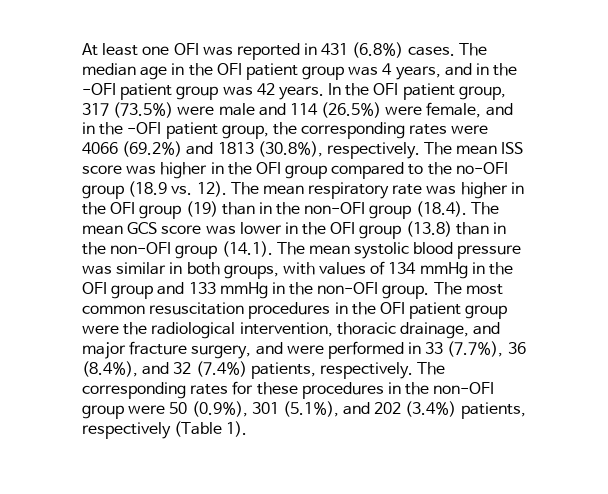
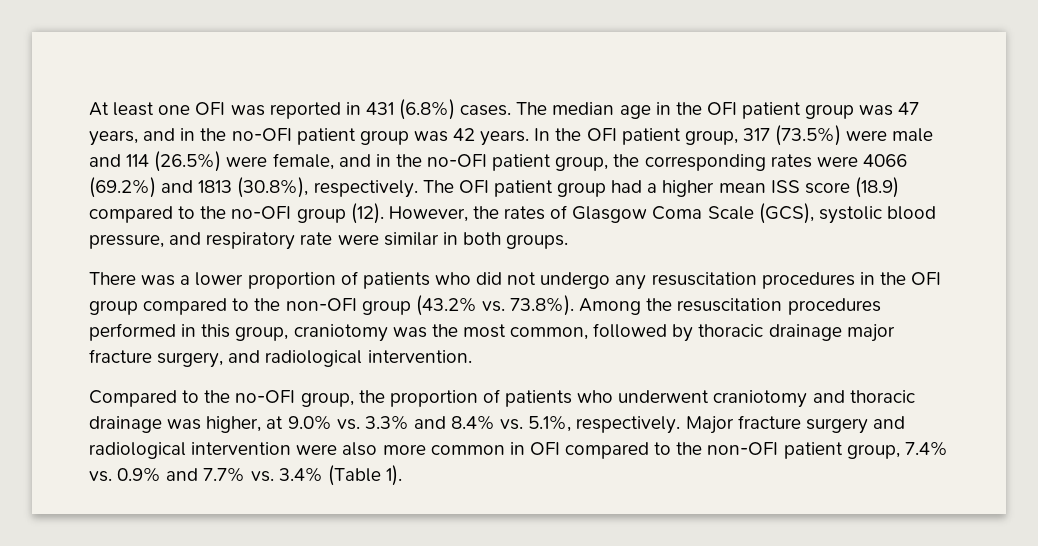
- The median age in the OFI patient group was 4 years, and in the -OFI patient group was 42 years.
+ The median age in the OFI patient group was 47 years, and in the no-OFI patient group was 42 years.
- In the OFI patient group, 317 (73.5%) were male and 114 (26.5%) were female, and in the -OFI patient group, the corresponding rates were 4066 (69.2%) and 1813 (30.8%), respectively.
+ In the OFI patient group, 317 (73.5%) were male and 114 (26.5%) were female, and in the no-OFI patient group, the corresponding rates were 4066 (69.2%) and 1813 (30.8%), respectively.
- The mean ISS score was higher in the OFI group compared to the no-OFI group (18.9 vs. 12). The mean respiratory rate was higher in the OFI group (19) than in the non-OFI group (18.4). The mean GCS score was lower in the OFI group (13.8) than in the non-OFI group (14.1). The mean systolic blood pressure was similar in both groups, with values of 134 mmHg in the OFI group and 133 mmHg in the non-OFI group. The most common resuscitation procedures in the OFI patient group were the radiological intervention, thoracic drainage, and major fracture surgery, and were performed in 33 (7.7%), 36 (8.4%), and 32 (7.4%) patients, respectively. The corresponding rates for these procedures in the non-OFI group were 50 (0.9%), 301 (5.1%), and 202 (3.4%) patients, respectively (Table 1).
+ The OFI patient group had a higher mean ISS score (18.9) compared to the no-OFI group (12). However, the rates of Glasgow Coma Scale (GCS), systolic blood pressure, and respiratory rate were similar in both groups.
+ There was a lower proportion of patients who did not undergo any resuscitation procedures in the OFI group compared to the non-OFI group (43.2% vs. 73.8%). Among the resuscitation procedures performed in this group, craniotomy was the most common, followed by thoracic drainage major fracture surgery, and radiological intervention.
+ Compared to the no-OFI group, the proportion of patients who underwent craniotomy and thoracic drainage was higher, at 9.0% vs. 3.3% and 8.4% vs. 5.1%, respectively. Major fracture surgery and radiological intervention were also more common in OFI compared to the non-OFI patient group, 7.4% vs. 0.9% and 7.7% vs. 3.4% (Table 1).

